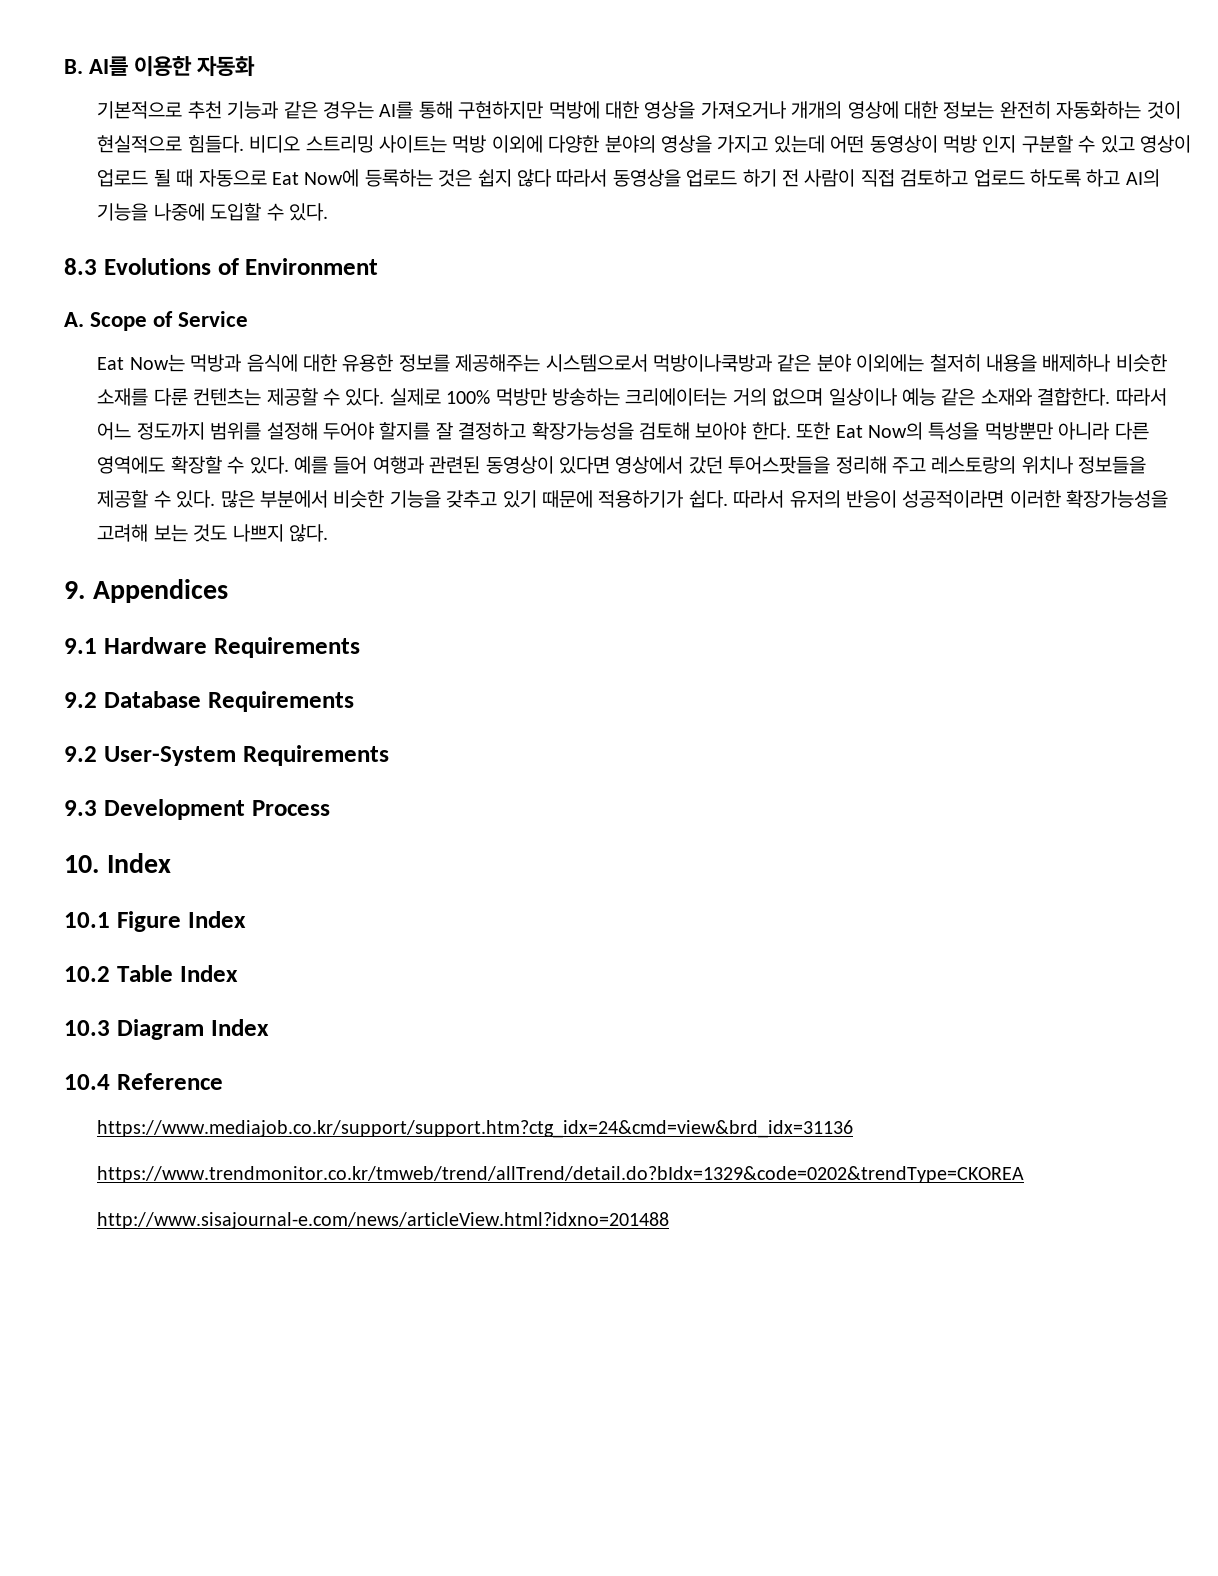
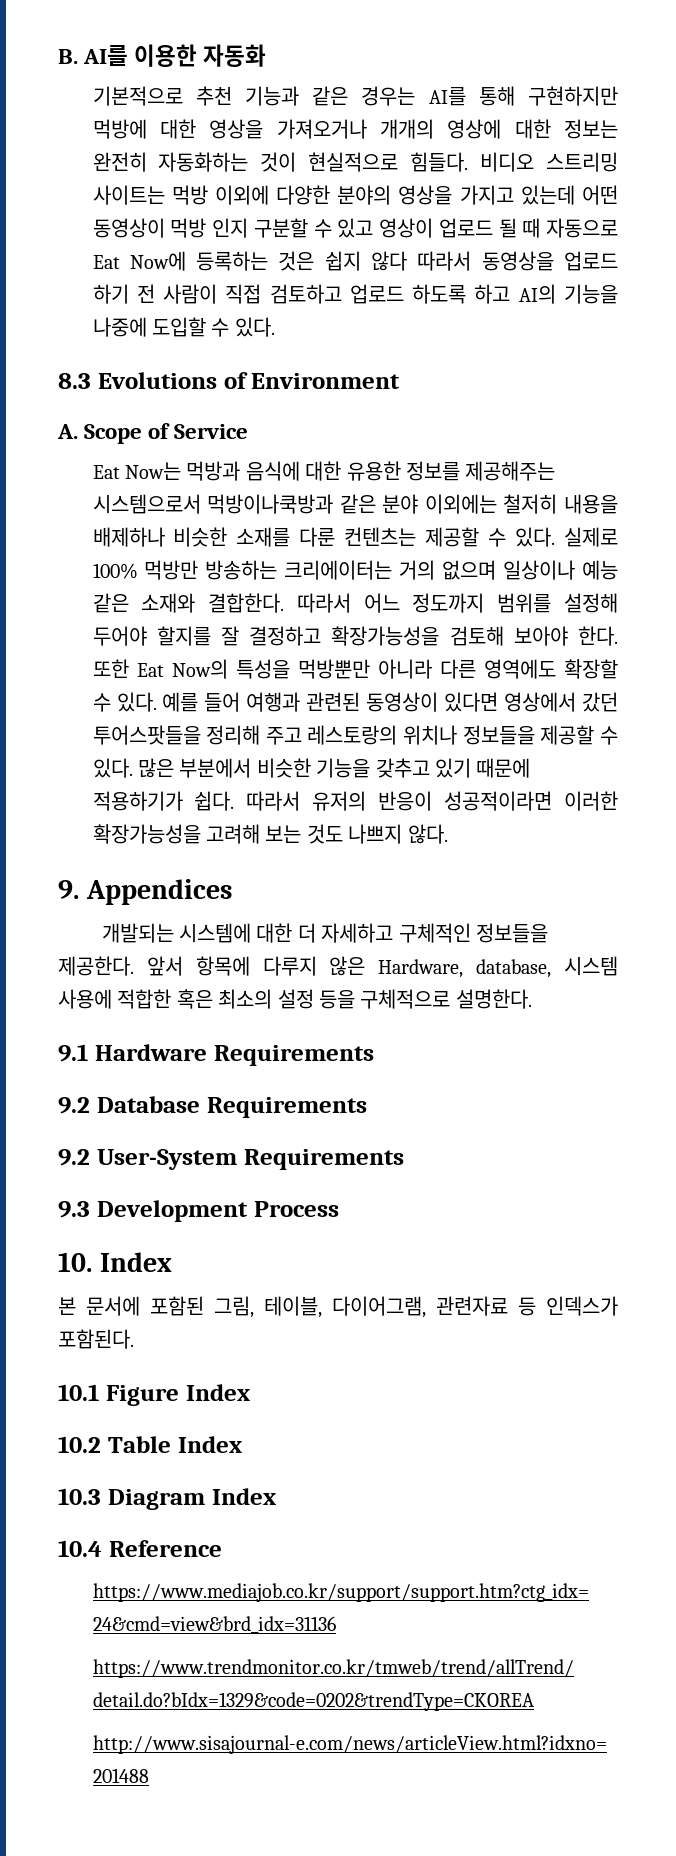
+ 개발되는 시스템에 대한 더 자세하고 구체적인 정보들을 제공한다. 앞서 항목에 다루지 않은 Hardware, database, 시스템 사용에 적합한 혹은 최소의 설정 등을 구체적으로 설명한다.
+ 본 문서에 포함된 그림, 테이블, 다이어그램, 관련자료 등 인덱스가 포함된다.

